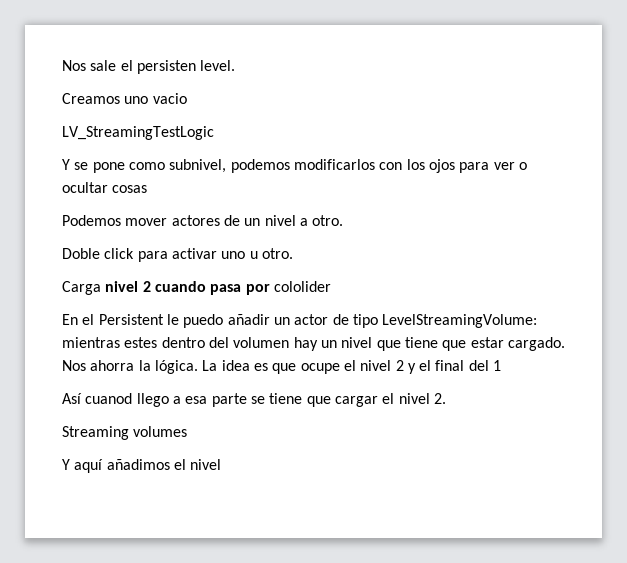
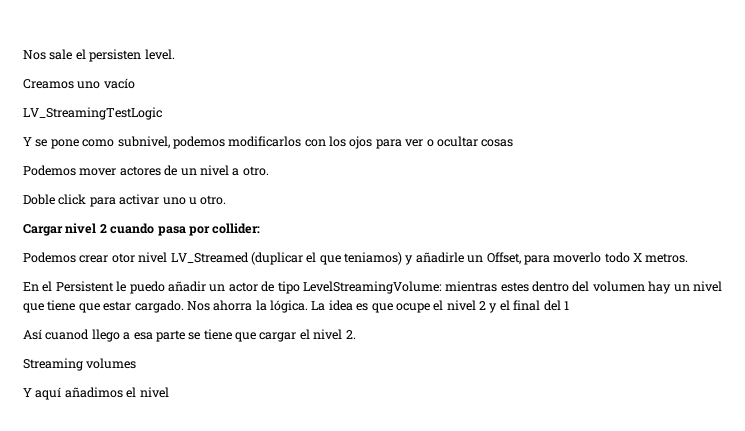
- Creamos uno vacio
+ Creamos uno vacío
- Carga nivel 2 cuando pasa por cololider
+ Cargar nivel 2 cuando pasa por collider:
+ Podemos crear otor nivel LV_Streamed (duplicar el que teniamos) y añadirle un Offset, para moverlo todo X metros.

